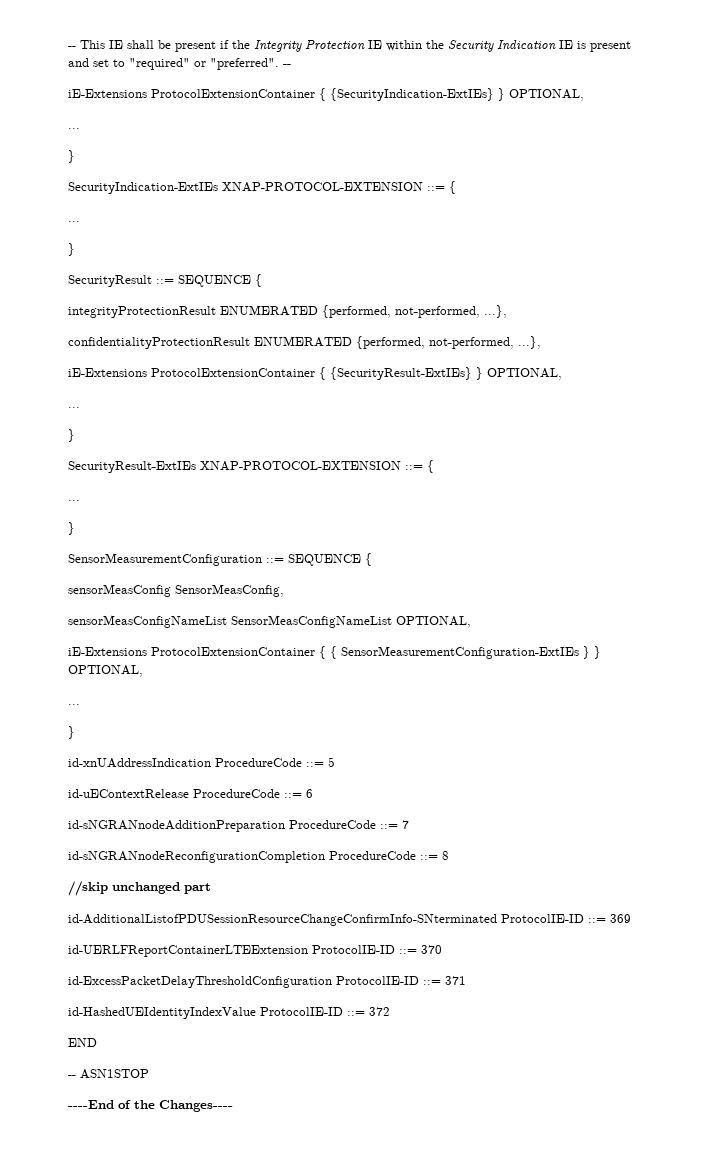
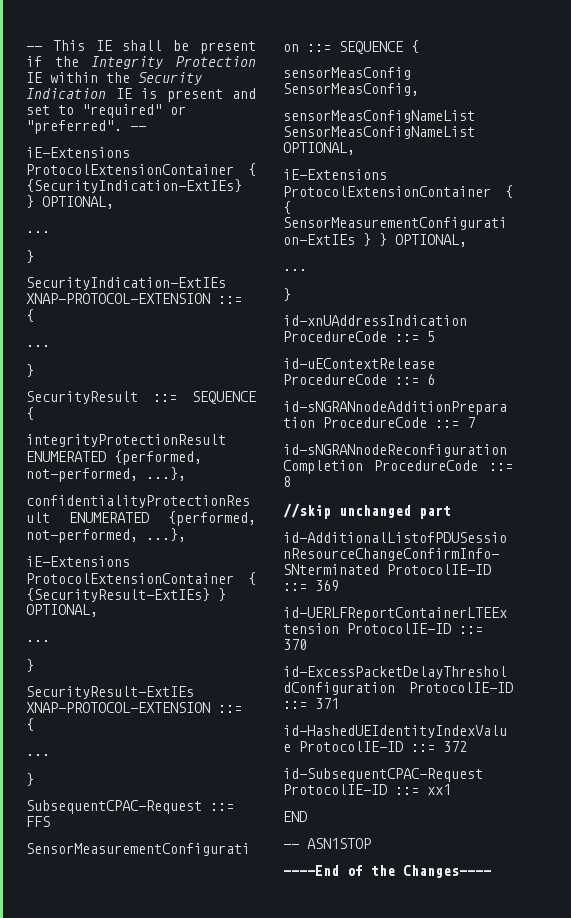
+ SubsequentCPAC-Request ::= FFS
+ id-SubsequentCPAC-Request ProtocolIE-ID ::= xx1

